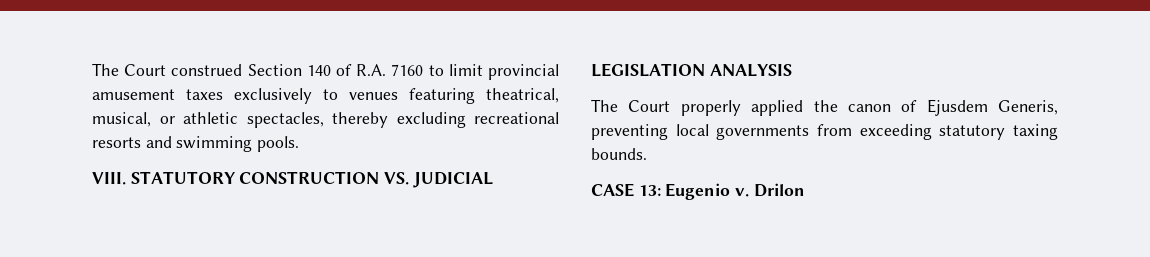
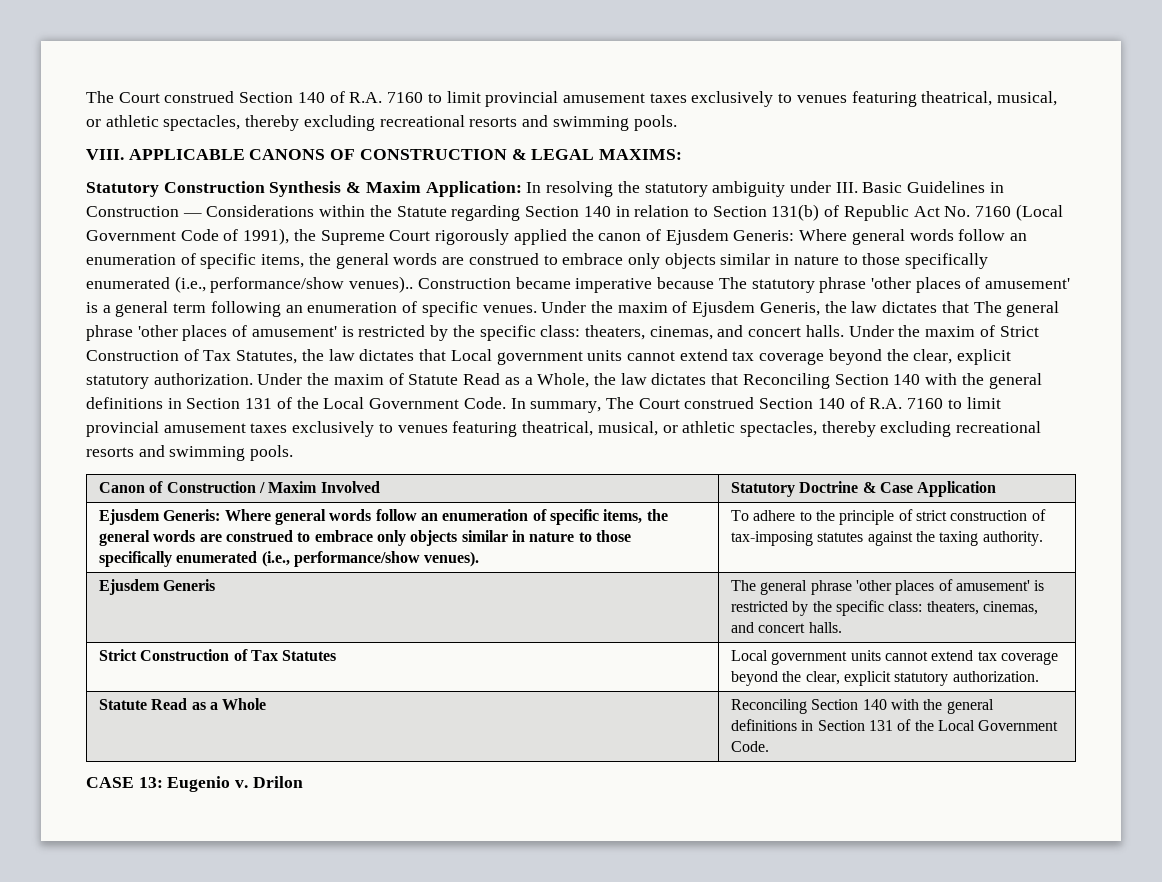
- STATUTORY CONSTRUCTION VS. JUDICIAL LEGISLATION ANALYSIS
- The Court properly applied the canon of Ejusdem Generis, preventing local governments from exceeding statutory taxing bounds.
+ APPLICABLE CANONS OF CONSTRUCTION & LEGAL MAXIMS:
+ Statutory Construction Synthesis & Maxim Application: In resolving the statutory ambiguity under III. Basic Guidelines in Construction — Considerations within the Statute regarding Section 140 in relation to Section 131(b) of Republic Act No. 7160 (Local Government Code of 1991), the Supreme Court rigorously applied the canon of Ejusdem Generis: Where general words follow an enumeration of specific items, the general words are construed to embrace only objects similar in nature to those specifically enumerated (i.e., performance/show venues).. Construction became imperative because The statutory phrase 'other places of amusement' is a general term following an enumeration of specific venues. Under the maxim of Ejusdem Generis, the law dictates that The general phrase 'other places of amusement' is restricted by the specific class: theaters, cinemas, and concert halls. Under the maxim of Strict Construction of Tax Statutes, the law dictates that Local government units cannot extend tax coverage beyond the clear, explicit statutory authorization. Under the maxim of Statute Read as a Whole, the law dictates that Reconciling Section 140 with the general definitions in Section 131 of the Local Government Code. In summary, The Court construed Section 140 of R.A. 7160 to limit provincial amusement taxes exclusively to venues featuring theatrical, musical, or athletic spectacles, thereby excluding recreational resorts and swimming pools.
+ Canon of Construction / Maxim Involved | Statutory Doctrine & Case Application
+ Ejusdem Generis: Where general words follow an enumeration of specific items, the general words are construed to embrace only objects similar in nature to those specifically enumerated (i.e., performance/show venues). | To adhere to the principle of strict construction of tax-imposing statutes against the taxing authority.
+ Ejusdem Generis | The general phrase 'other places of amusement' is restricted by the specific class: theaters, cinemas, and concert halls.
+ Strict Construction of Tax Statutes | Local government units cannot extend tax coverage beyond the clear, explicit statutory authorization.
+ Statute Read as a Whole | Reconciling Section 140 with the general definitions in Section 131 of the Local Government Code.

